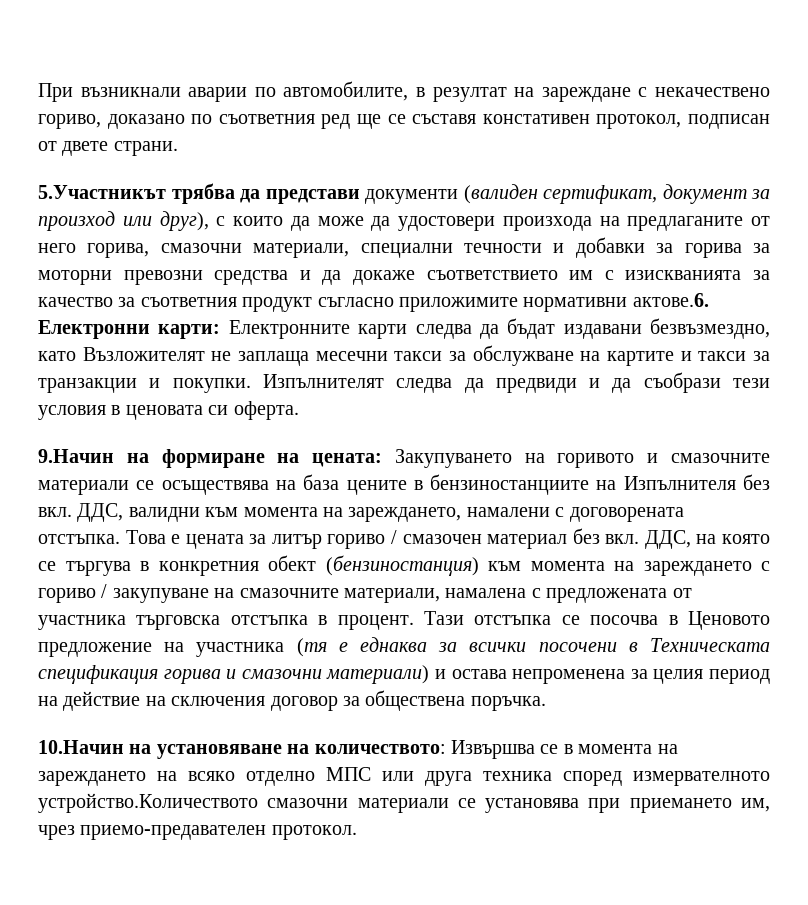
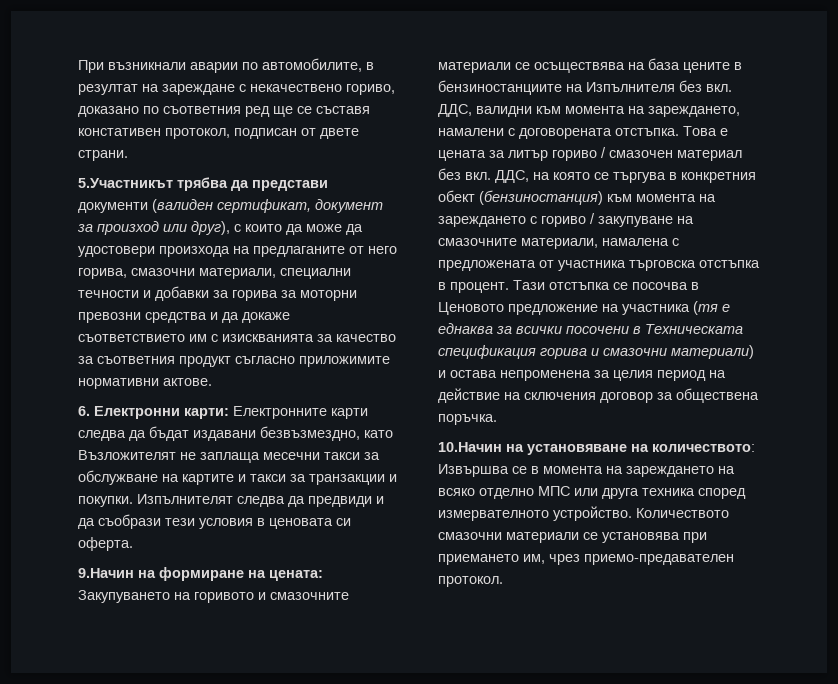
- 5.Участникът трябва да представи документи (валиден сертификат, документ за произход или друг), с които да може да удостовери произхода на предлаганите от него горива, смазочни материали, специални течности и добавки за горива за моторни превозни средства и да докаже съответствието им с изискванията за качество за съответния продукт съгласно приложимите нормативни актове.6. Електронни карти:
+ 5.Участникът трябва да представи документи (валиден сертификат, документ за произход или друг), с които да може да удостовери произхода на предлаганите от него горива, смазочни материали, специални течности и добавки за горива за моторни превозни средства и да докаже съответствието им с изискванията за качество за съответния продукт съгласно приложимите нормативни актове.
+ 6. Електронни карти:
- 10.Начин на установяване на количеството: Извършва се в момента на зареждането на всяко отделно МПС или друга техника според измервателното устройство.Количеството смазочни материали се установява при приемането им, чрез приемо-предавателен протокол.
+ 10.Начин на установяване на количеството: Извършва се в момента на зареждането на всяко отделно МПС или друга техника според измервателното устройство. Количеството смазочни материали се установява при приемането им, чрез приемо-предавателен протокол.

